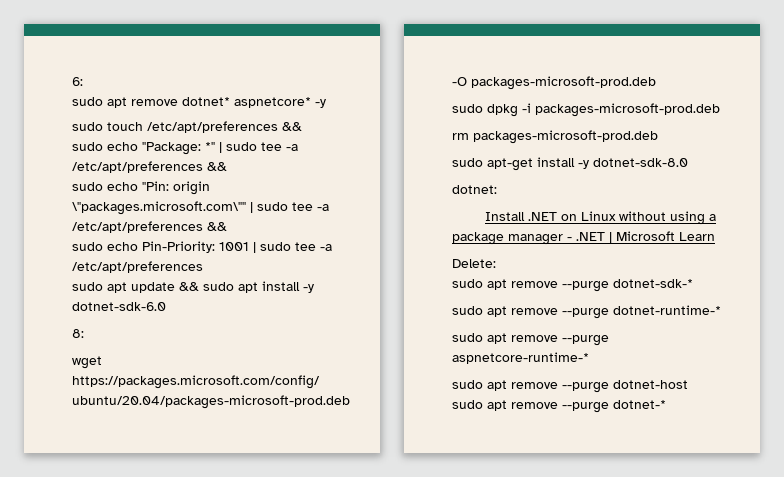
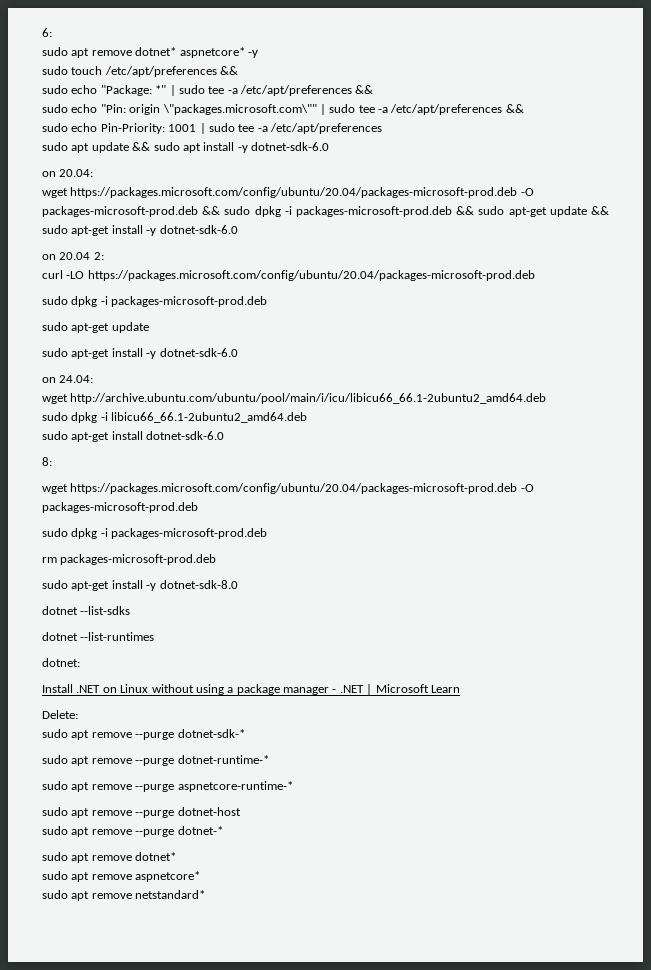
+ on 20.04:
+ wget https://packages.microsoft.com/config/ubuntu/20.04/packages-microsoft-prod.deb -O packages-microsoft-prod.deb && sudo dpkg -i packages-microsoft-prod.deb && sudo apt-get update && sudo apt-get install -y dotnet-sdk-6.0
+ on 20.04 2:
+ curl -LO https://packages.microsoft.com/config/ubuntu/20.04/packages-microsoft-prod.deb
+ sudo dpkg -i packages-microsoft-prod.deb
+ sudo apt-get update
+ sudo apt-get install -y dotnet-sdk-6.0
+ on 24.04:
+ wget http://archive.ubuntu.com/ubuntu/pool/main/i/icu/libicu66_66.1-2ubuntu2_amd64.deb
+ sudo dpkg -i libicu66_66.1-2ubuntu2_amd64.deb
+ sudo apt-get install dotnet-sdk-6.0
+ dotnet --list-sdks
+ dotnet --list-runtimes
  sudo apt remove --purge dotnet-*
+ sudo apt remove dotnet*
+ sudo apt remove aspnetcore*
+ sudo apt remove netstandard*

